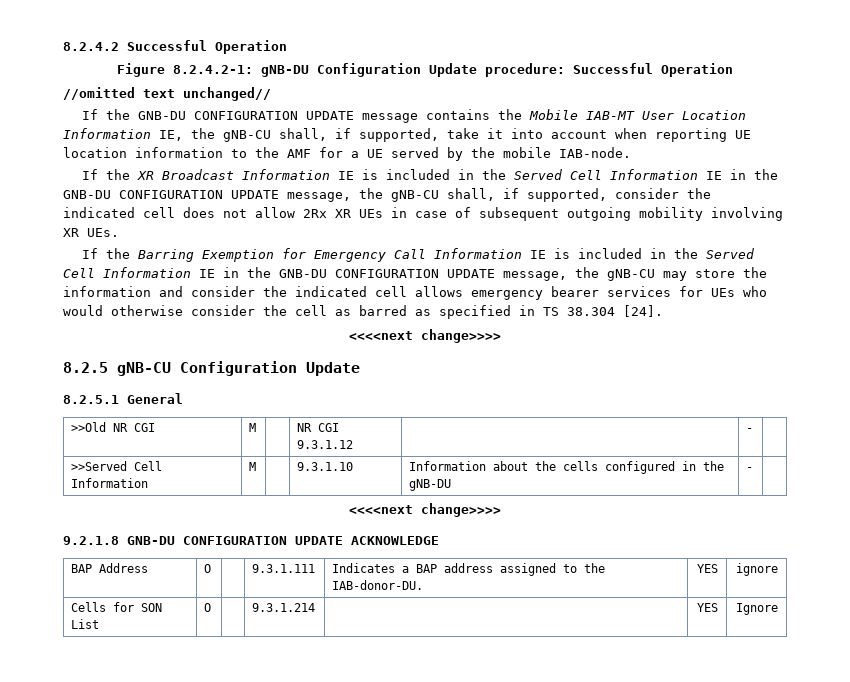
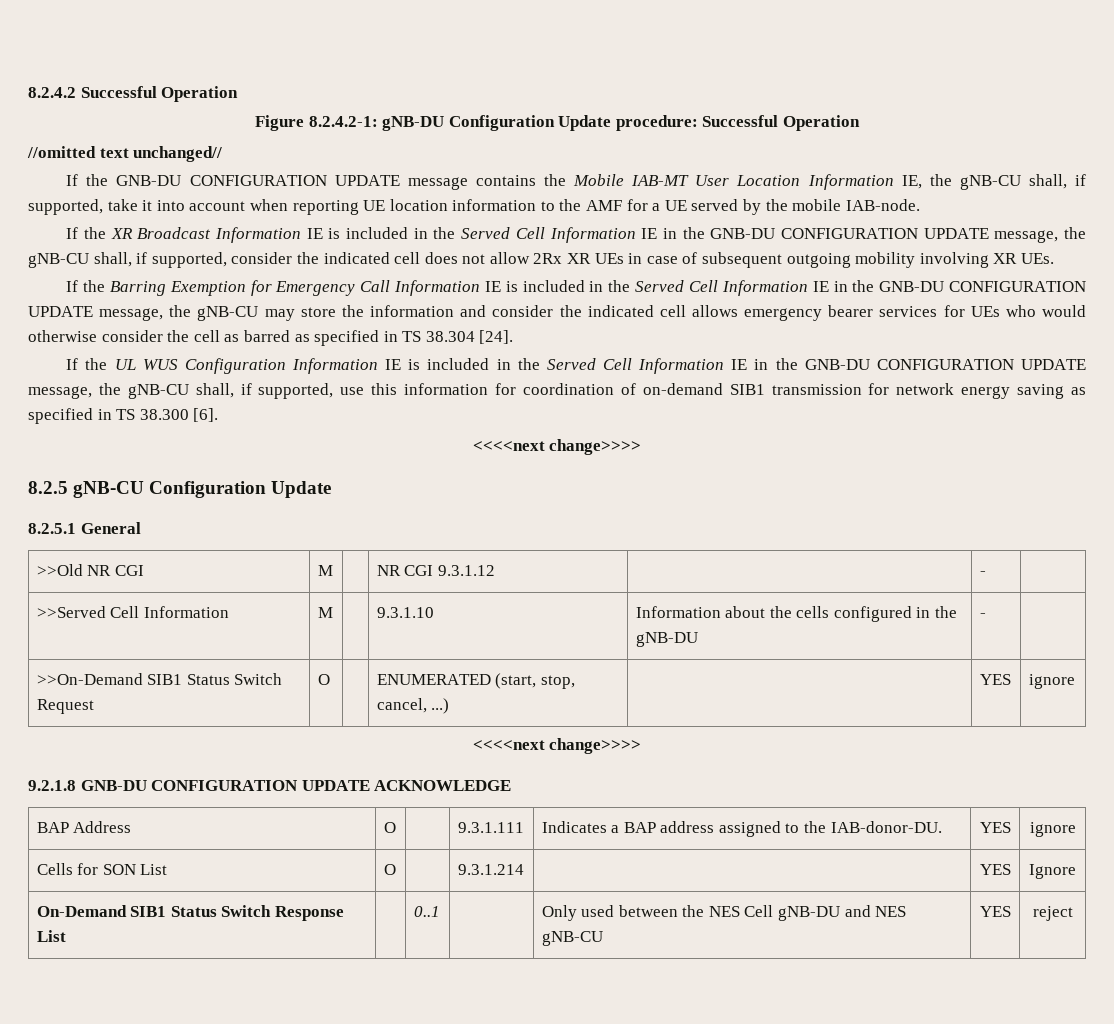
+ If the UL WUS Configuration Information IE is included in the Served Cell Information IE in the GNB-DU CONFIGURATION UPDATE message, the gNB-CU shall, if supported, use this information for coordination of on-demand SIB1 transmission for network energy saving as specified in TS 38.300 [6].
+ >>On-Demand SIB1 Status Switch Request | O | | ENUMERATED (start, stop, cancel, ...) | | YES | ignore
+ On-Demand SIB1 Status Switch Response List | | 0..1 | | Only used between the NES Cell gNB-DU and NES gNB-CU | YES | reject

